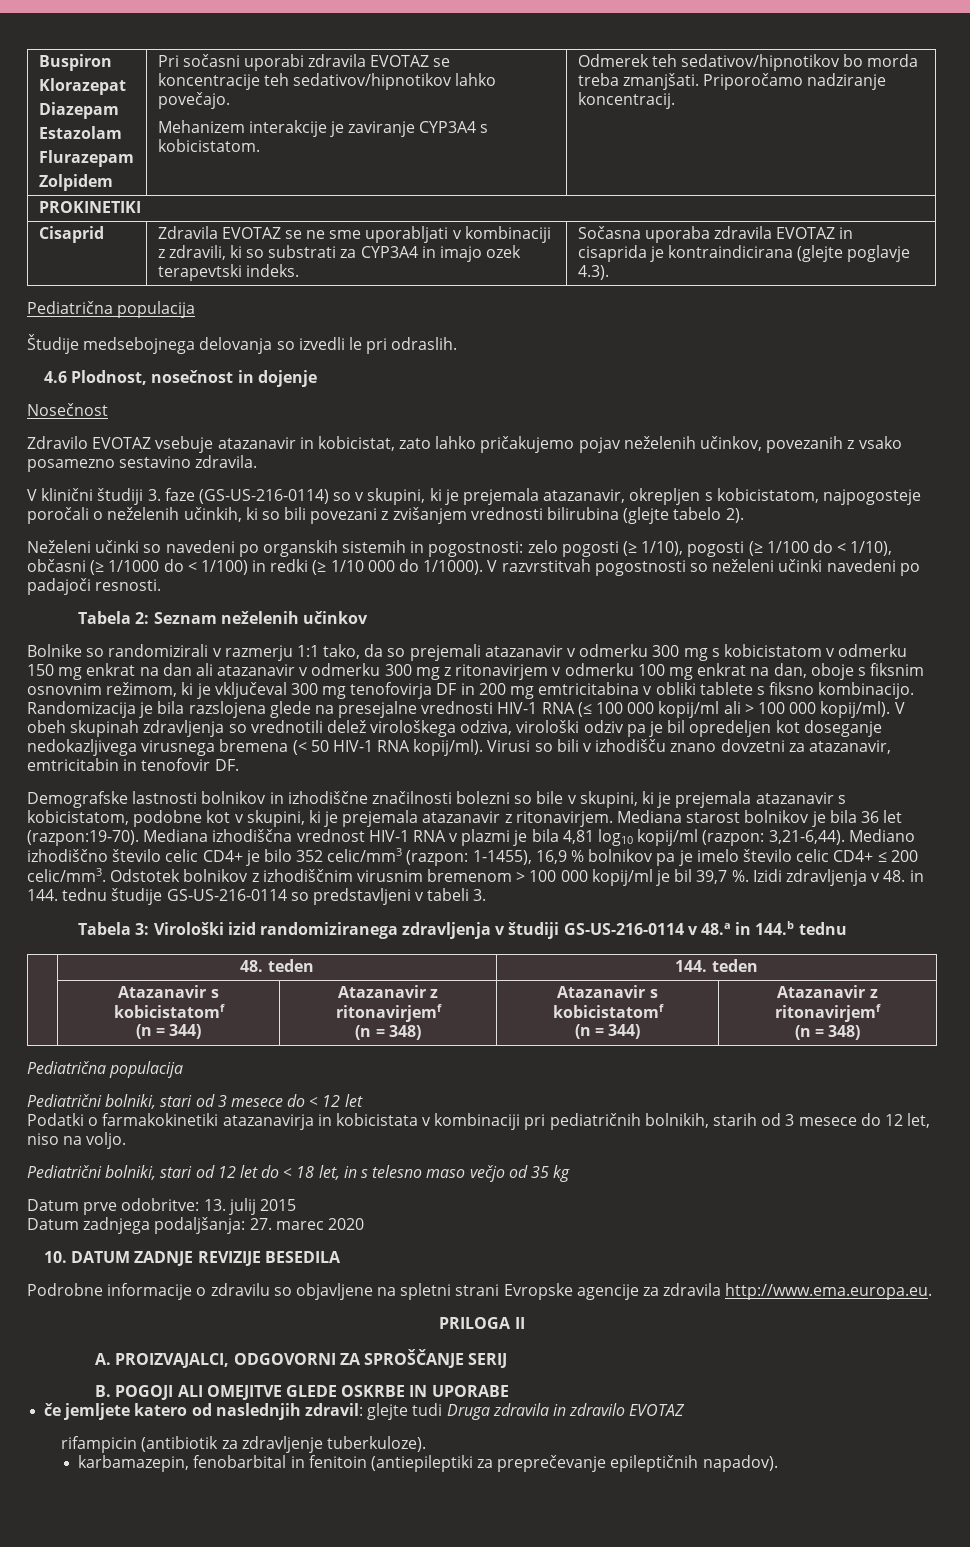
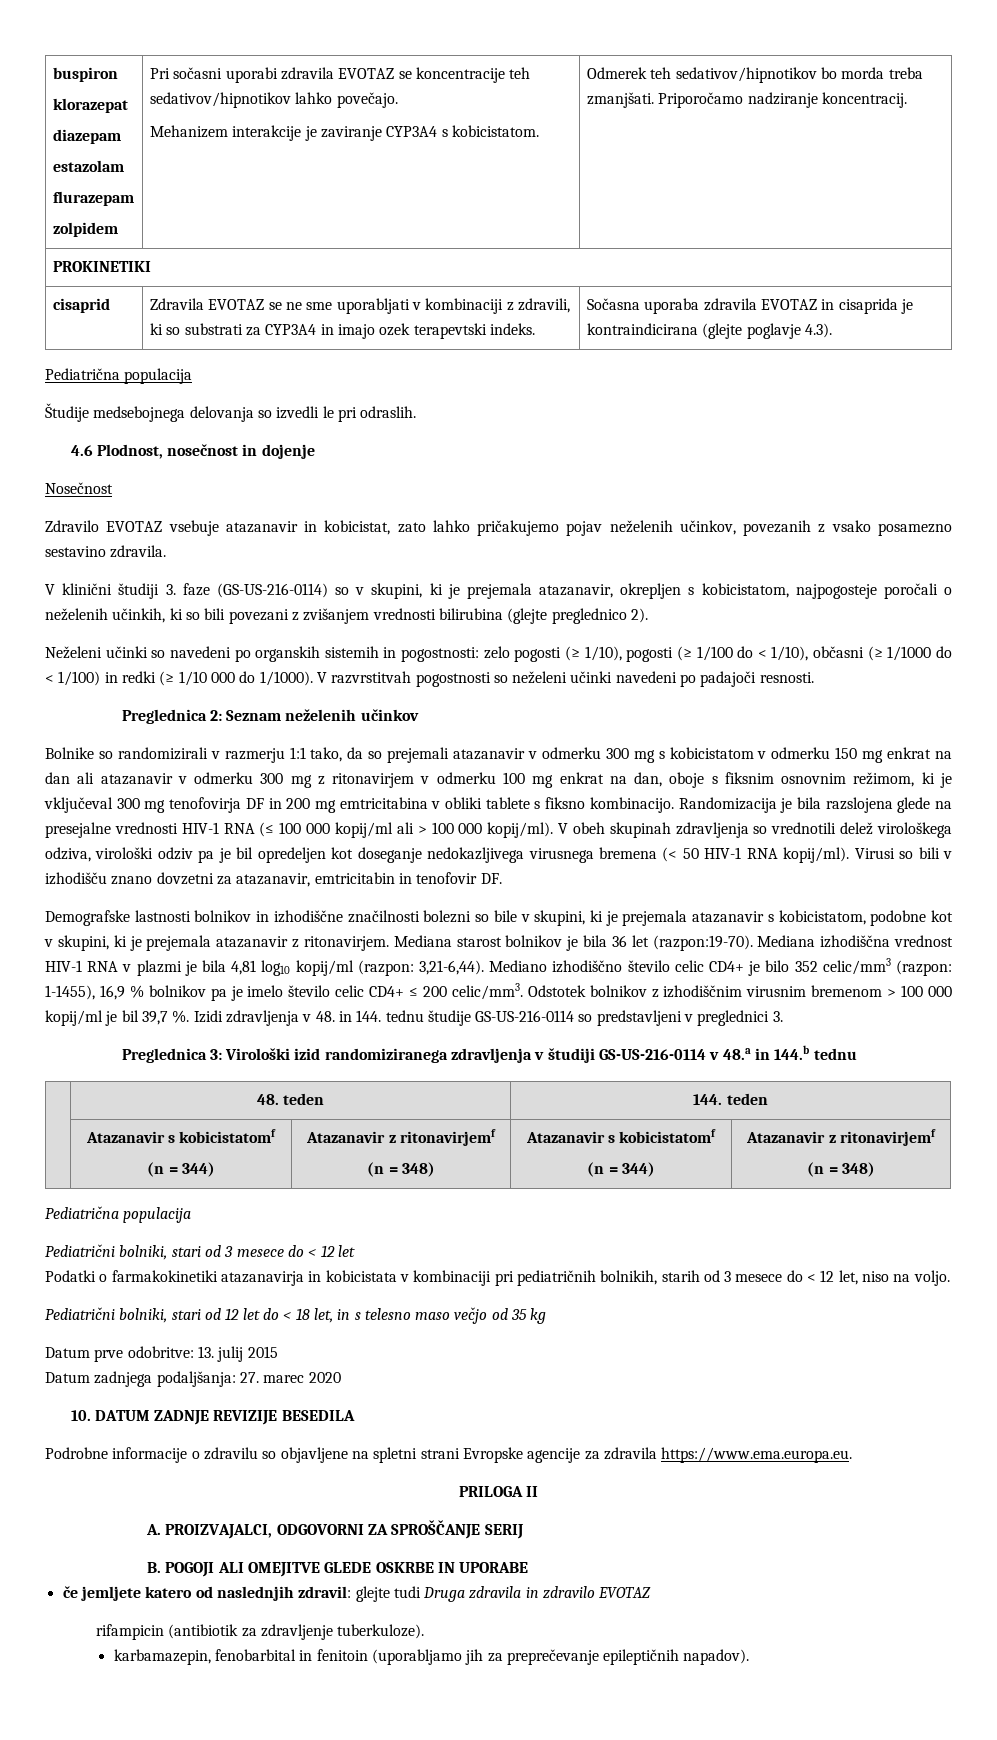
- Buspiron
- Klorazepat
- Diazepam
- Estazolam
- Flurazepam
- Zolpidem | Pri sočasni uporabi zdravila EVOTAZ se koncentracije teh sedativov/hipnotikov lahko povečajo.
+ buspiron
+ klorazepat
+ diazepam
+ estazolam
+ flurazepam
+ zolpidem | Pri sočasni uporabi zdravila EVOTAZ se koncentracije teh sedativov/hipnotikov lahko povečajo.
- Cisaprid | Zdravila EVOTAZ se ne sme uporabljati v kombinaciji z zdravili, ki so substrati za CYP3A4 in imajo ozek terapevtski indeks. | Sočasna uporaba zdravila EVOTAZ in cisaprida je kontraindicirana (glejte poglavje 4.3).
+ cisaprid | Zdravila EVOTAZ se ne sme uporabljati v kombinaciji z zdravili, ki so substrati za CYP3A4 in imajo ozek terapevtski indeks. | Sočasna uporaba zdravila EVOTAZ in cisaprida je kontraindicirana (glejte poglavje 4.3).
- V klinični študiji 3. faze (GS-US-216-0114) so v skupini, ki je prejemala atazanavir, okrepljen s kobicistatom, najpogosteje poročali o neželenih učinkih, ki so bili povezani z zvišanjem vrednosti bilirubina (glejte tabelo 2).
+ V klinični študiji 3. faze (GS-US-216-0114) so v skupini, ki je prejemala atazanavir, okrepljen s kobicistatom, najpogosteje poročali o neželenih učinkih, ki so bili povezani z zvišanjem vrednosti bilirubina (glejte preglednico 2).
- Tabela 2: Seznam neželenih učinkov
+ Preglednica 2: Seznam neželenih učinkov
- Izidi zdravljenja v 48. in 144. tednu študije GS-US-216-0114 so predstavljeni v tabeli 3.
+ Izidi zdravljenja v 48. in 144. tednu študije GS-US-216-0114 so predstavljeni v preglednici 3.
- Tabela 3: Virološki izid randomiziranega zdravljenja v študiji GS-US-216-0114 v 48.a in 144.b tednu
+ Preglednica 3: Virološki izid randomiziranega zdravljenja v študiji GS-US-216-0114 v 48.a in 144.b tednu
- Podatki o farmakokinetiki atazanavirja in kobicistata v kombinaciji pri pediatričnih bolnikih, starih od 3 mesece do 12 let, niso na voljo.
+ Podatki o farmakokinetiki atazanavirja in kobicistata v kombinaciji pri pediatričnih bolnikih, starih od 3 mesece do < 12 let, niso na voljo.
- Podrobne informacije o zdravilu so objavljene na spletni strani Evropske agencije za zdravila http://www.ema.europa.eu.
+ Podrobne informacije o zdravilu so objavljene na spletni strani Evropske agencije za zdravila https://www.ema.europa.eu.
- karbamazepin, fenobarbital in fenitoin (antiepileptiki za preprečevanje epileptičnih napadov).
+ karbamazepin, fenobarbital in fenitoin (uporabljamo jih za preprečevanje epileptičnih napadov).

